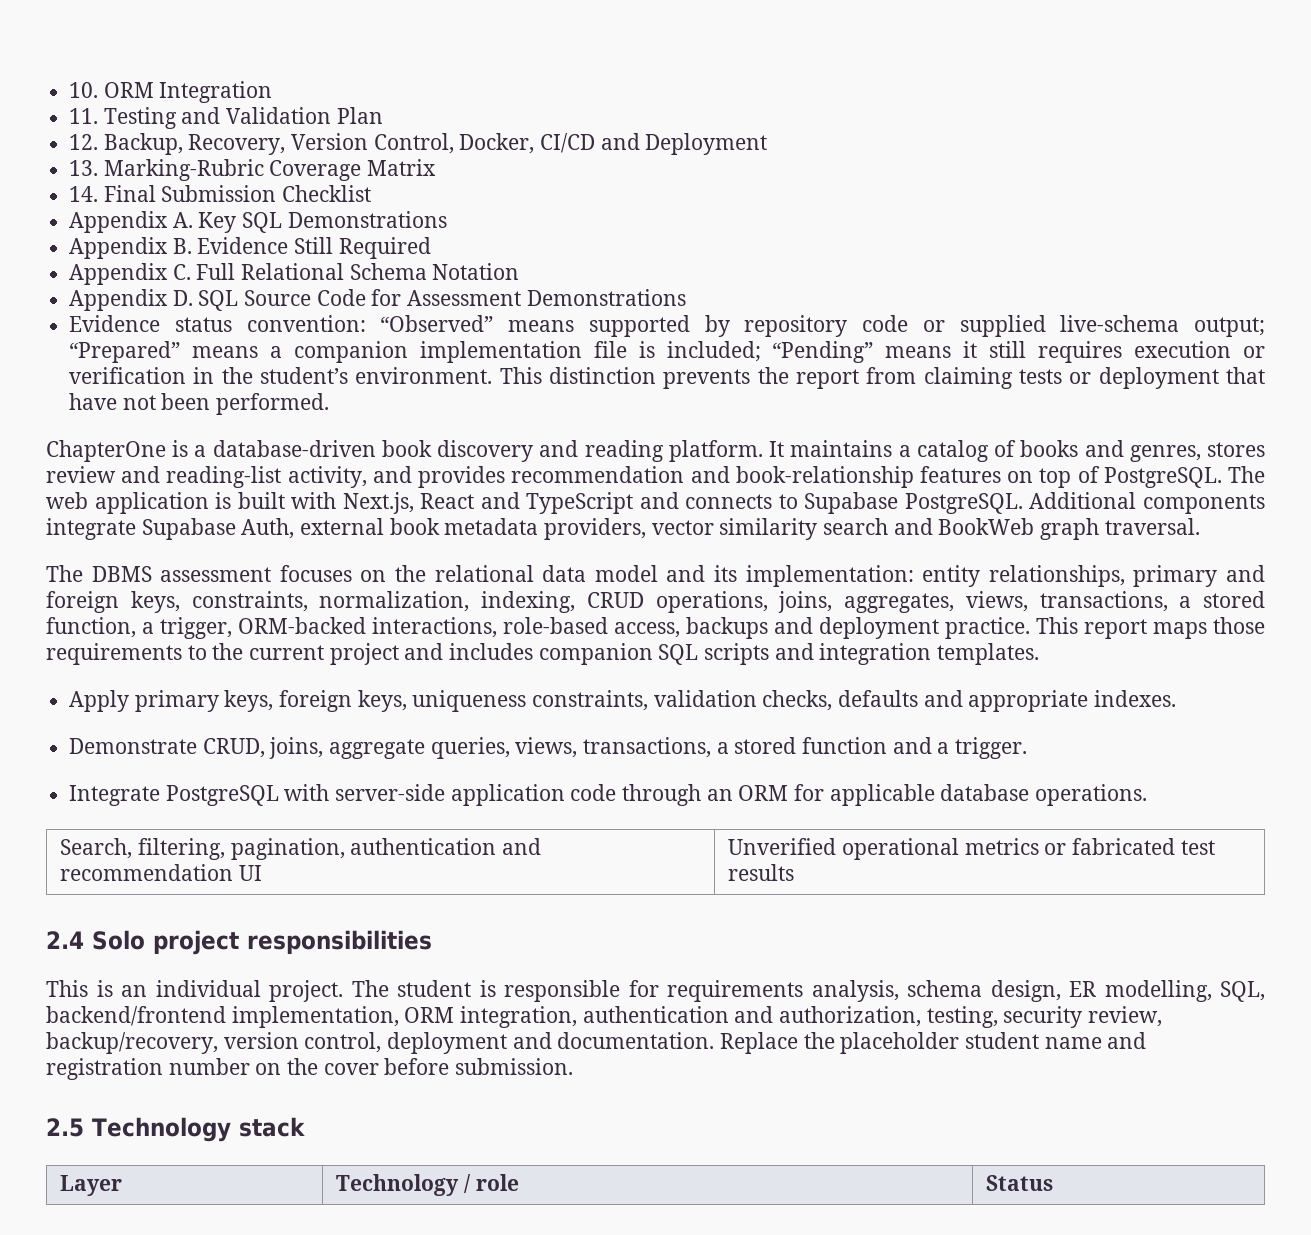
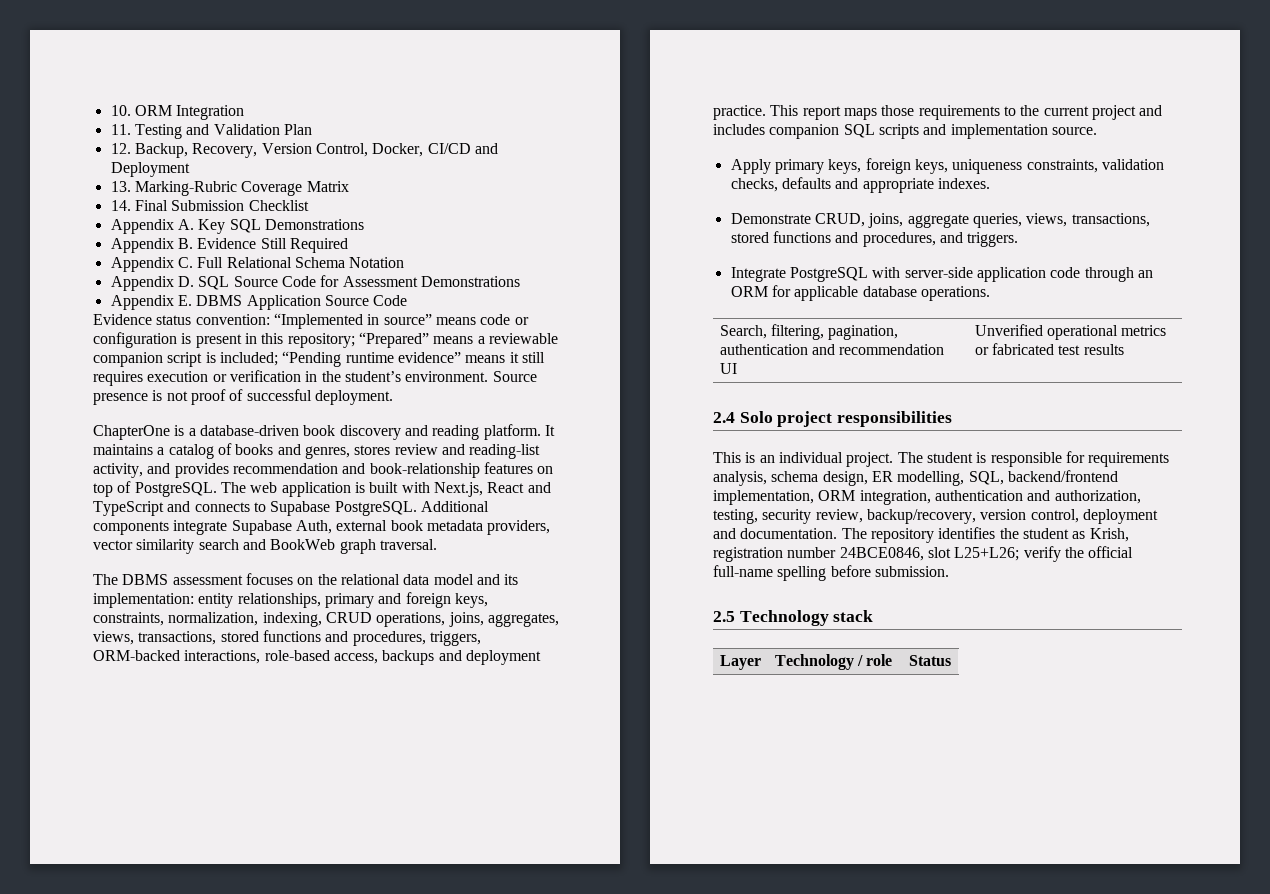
- Evidence status convention: “Observed” means supported by repository code or supplied live-schema output; “Prepared” means a companion implementation file is included; “Pending” means it still requires execution or verification in the student’s environment.
+ Appendix E. DBMS Application Source Code
+ Evidence status convention: “Implemented in source” means code or configuration is present in this repository; “Prepared” means a reviewable companion script is included; “Pending runtime evidence” means it still requires execution or verification in the student’s environment.
- This distinction prevents the report from claiming tests or deployment that have not been performed.
+ Source presence is not proof of successful deployment.
- The DBMS assessment focuses on the relational data model and its implementation: entity relationships, primary and foreign keys, constraints, normalization, indexing, CRUD operations, joins, aggregates, views, transactions, a stored function, a trigger, ORM-backed interactions, role-based access, backups and deployment practice.
+ The DBMS assessment focuses on the relational data model and its implementation: entity relationships, primary and foreign keys, constraints, normalization, indexing, CRUD operations, joins, aggregates, views, transactions, stored functions and procedures, triggers, ORM-backed interactions, role-based access, backups and deployment practice.
- This report maps those requirements to the current project and includes companion SQL scripts and integration templates.
+ This report maps those requirements to the current project and includes companion SQL scripts and implementation source.
- Demonstrate CRUD, joins, aggregate queries, views, transactions, a stored function and a trigger.
+ Demonstrate CRUD, joins, aggregate queries, views, transactions, stored functions and procedures, and triggers.
- Replace the placeholder student name and registration number on the cover before submission.
+ The repository identifies the student as Krish, registration number 24BCE0846, slot L25+L26; verify the official full-name spelling before submission.

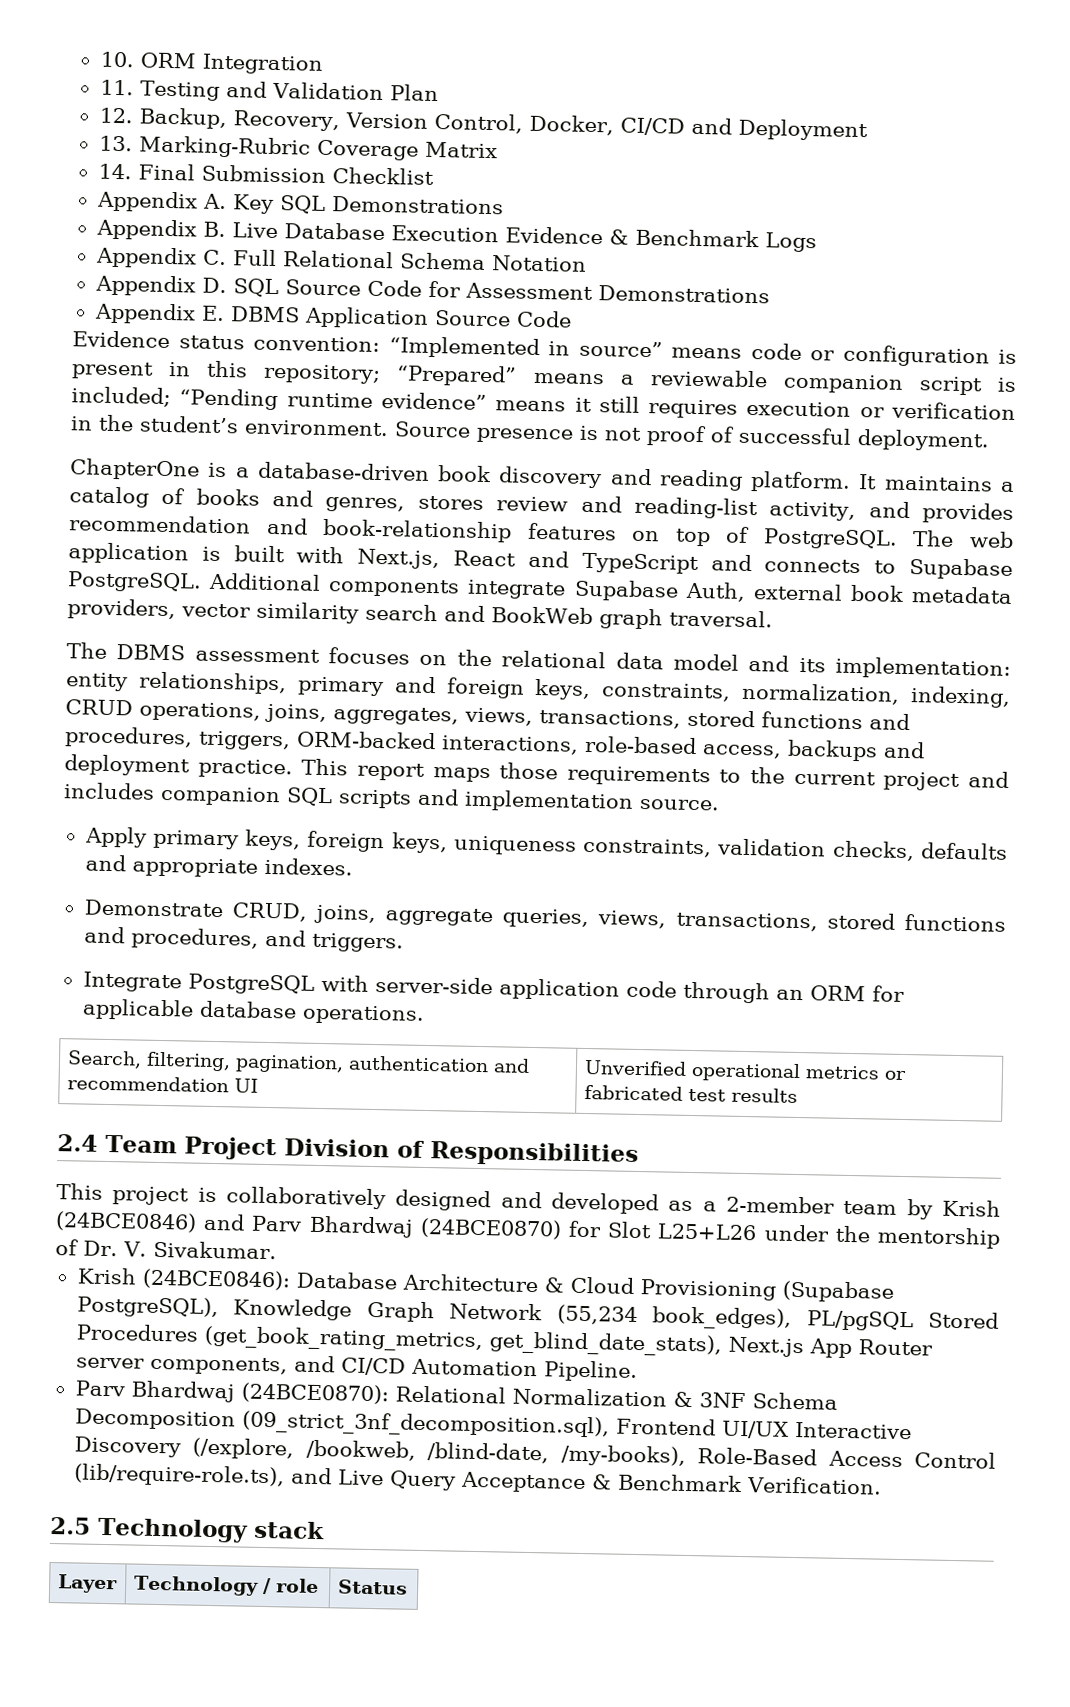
- Appendix B. Evidence Still Required
+ Appendix B. Live Database Execution Evidence & Benchmark Logs
- 2.4 Solo project responsibilities
- This is an individual project. The student is responsible for requirements analysis, schema design, ER modelling, SQL, backend/frontend implementation, ORM integration, authentication and authorization, testing, security review, backup/recovery, version control, deployment and documentation. The repository identifies the student as Krish, registration number 24BCE0846, slot L25+L26; verify the official full-name spelling before submission.
+ 2.4 Team Project Division of Responsibilities
+ This project is collaboratively designed and developed as a 2-member team by Krish (24BCE0846) and Parv Bhardwaj (24BCE0870) for Slot L25+L26 under the mentorship of Dr. V. Sivakumar.
+ Krish (24BCE0846): Database Architecture & Cloud Provisioning (Supabase PostgreSQL), Knowledge Graph Network (55,234 book_edges), PL/pgSQL Stored Procedures (get_book_rating_metrics, get_blind_date_stats), Next.js App Router server components, and CI/CD Automation Pipeline.
+ Parv Bhardwaj (24BCE0870): Relational Normalization & 3NF Schema Decomposition (09_strict_3nf_decomposition.sql), Frontend UI/UX Interactive Discovery (/explore, /bookweb, /blind-date, /my-books), Role-Based Access Control (lib/require-role.ts), and Live Query Acceptance & Benchmark Verification.

